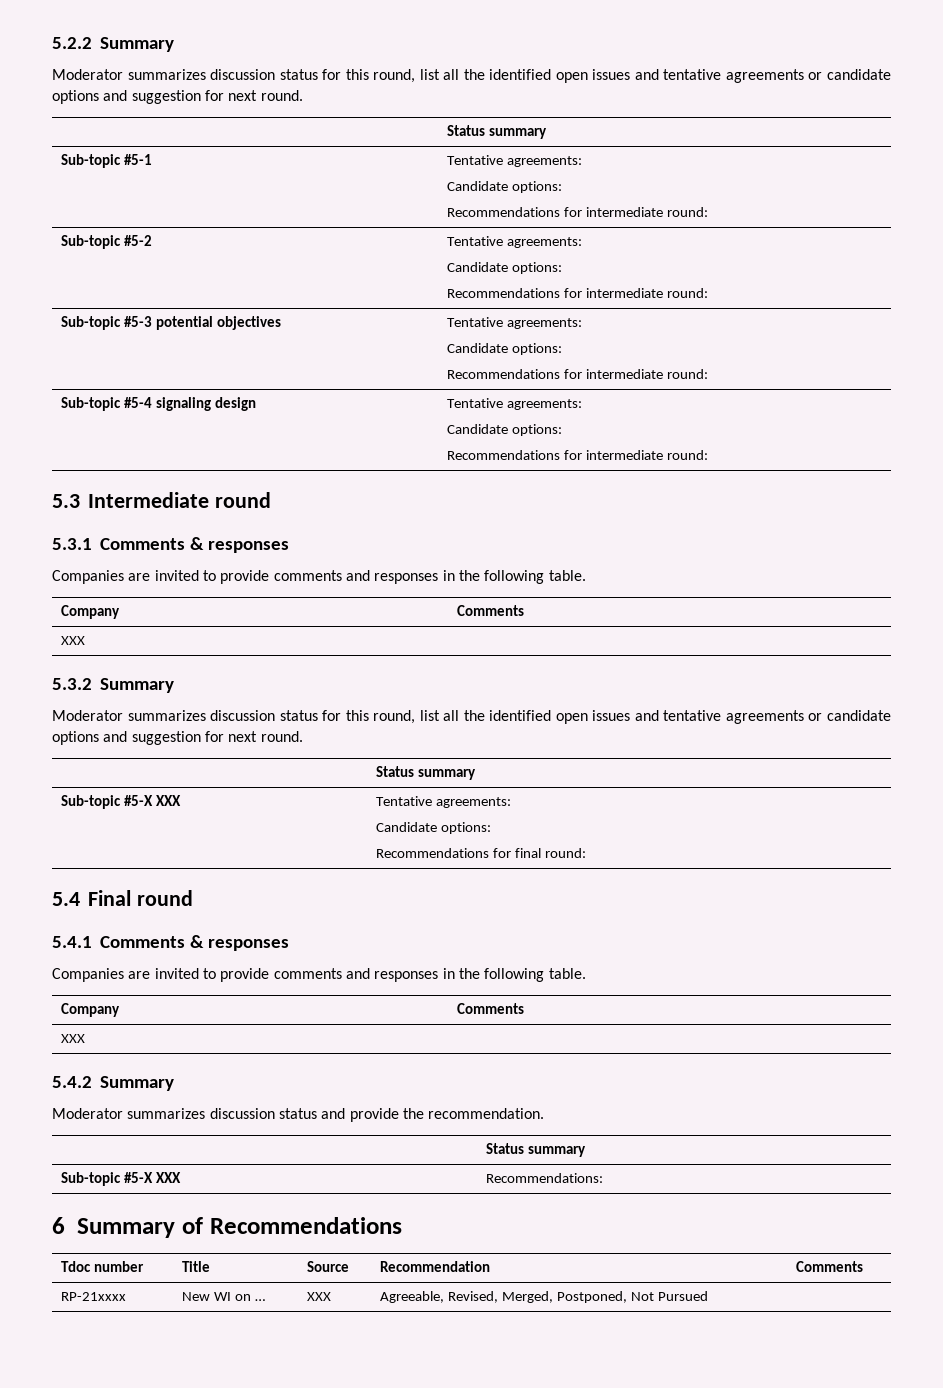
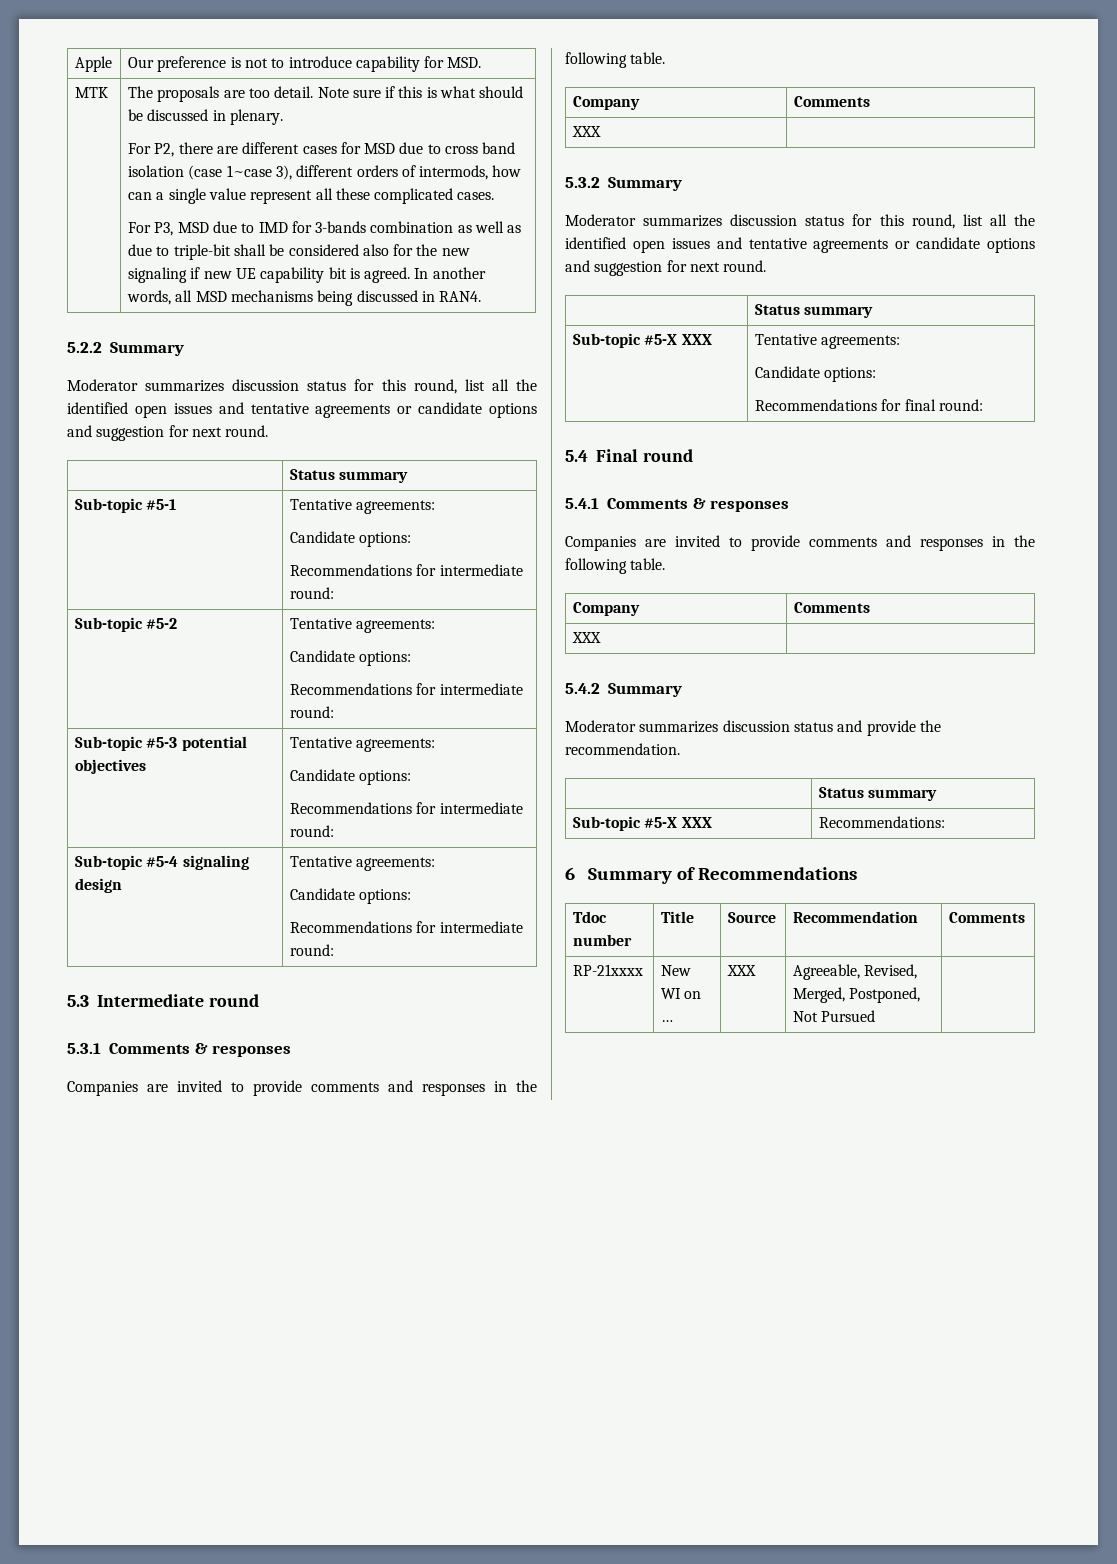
+ Apple | Our preference is not to introduce capability for MSD.
+ MTK | The proposals are too detail. Note sure if this is what should be discussed in plenary.
+ For P2, there are different cases for MSD due to cross band isolation (case 1~case 3), different orders of intermods, how can a single value represent all these complicated cases.
+ For P3, MSD due to IMD for 3-bands combination as well as due to triple-bit shall be considered also for the new signaling if new UE capability bit is agreed. In another words, all MSD mechanisms being discussed in RAN4.

